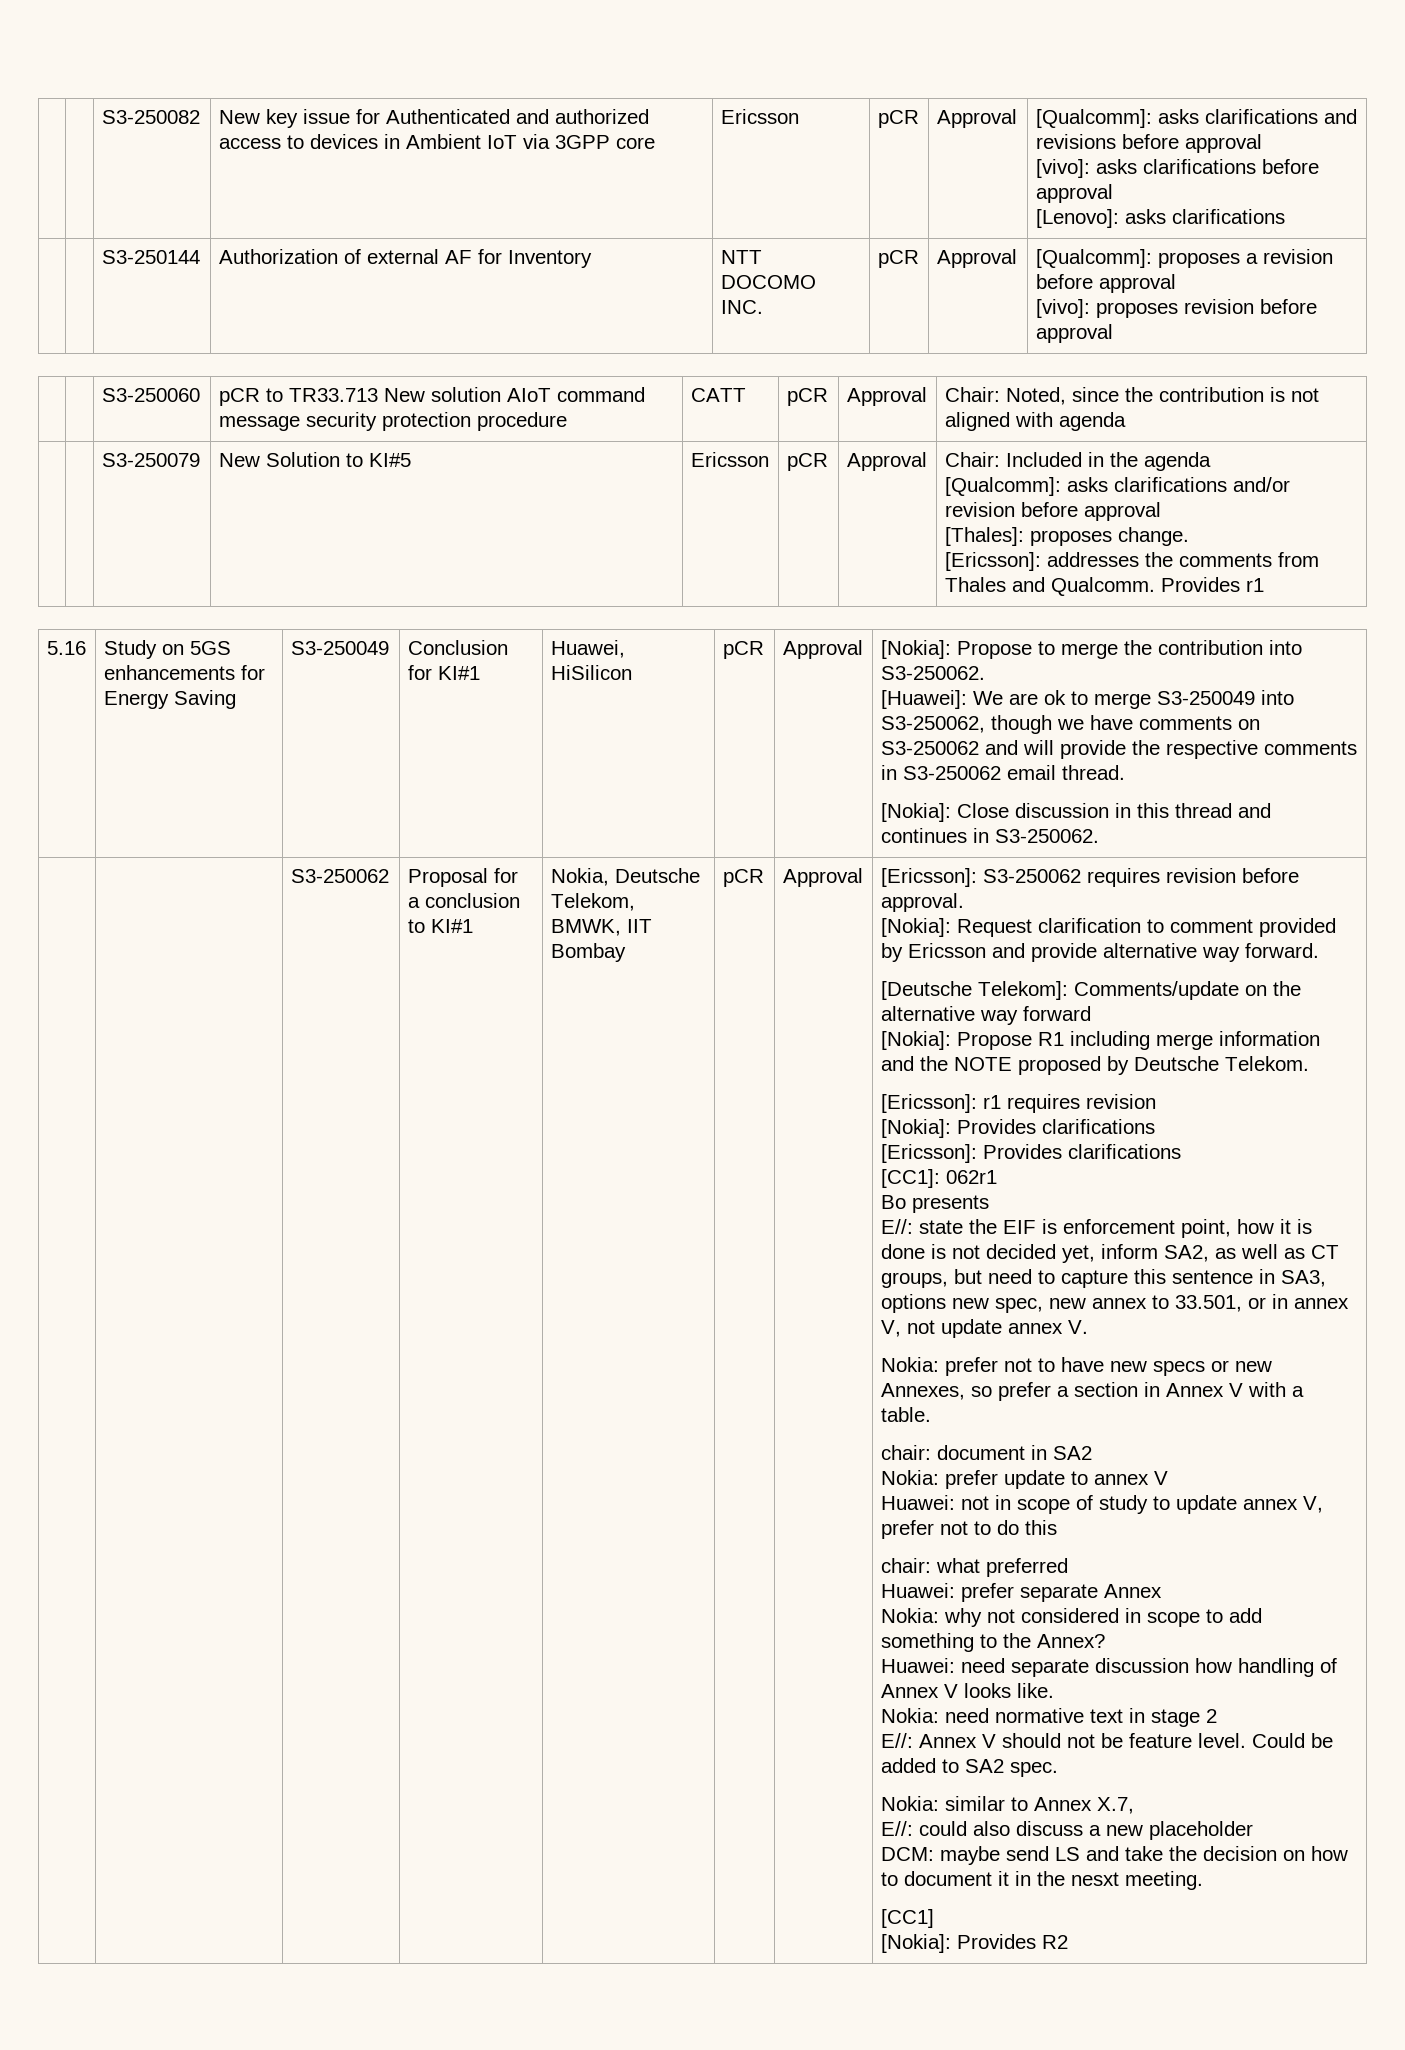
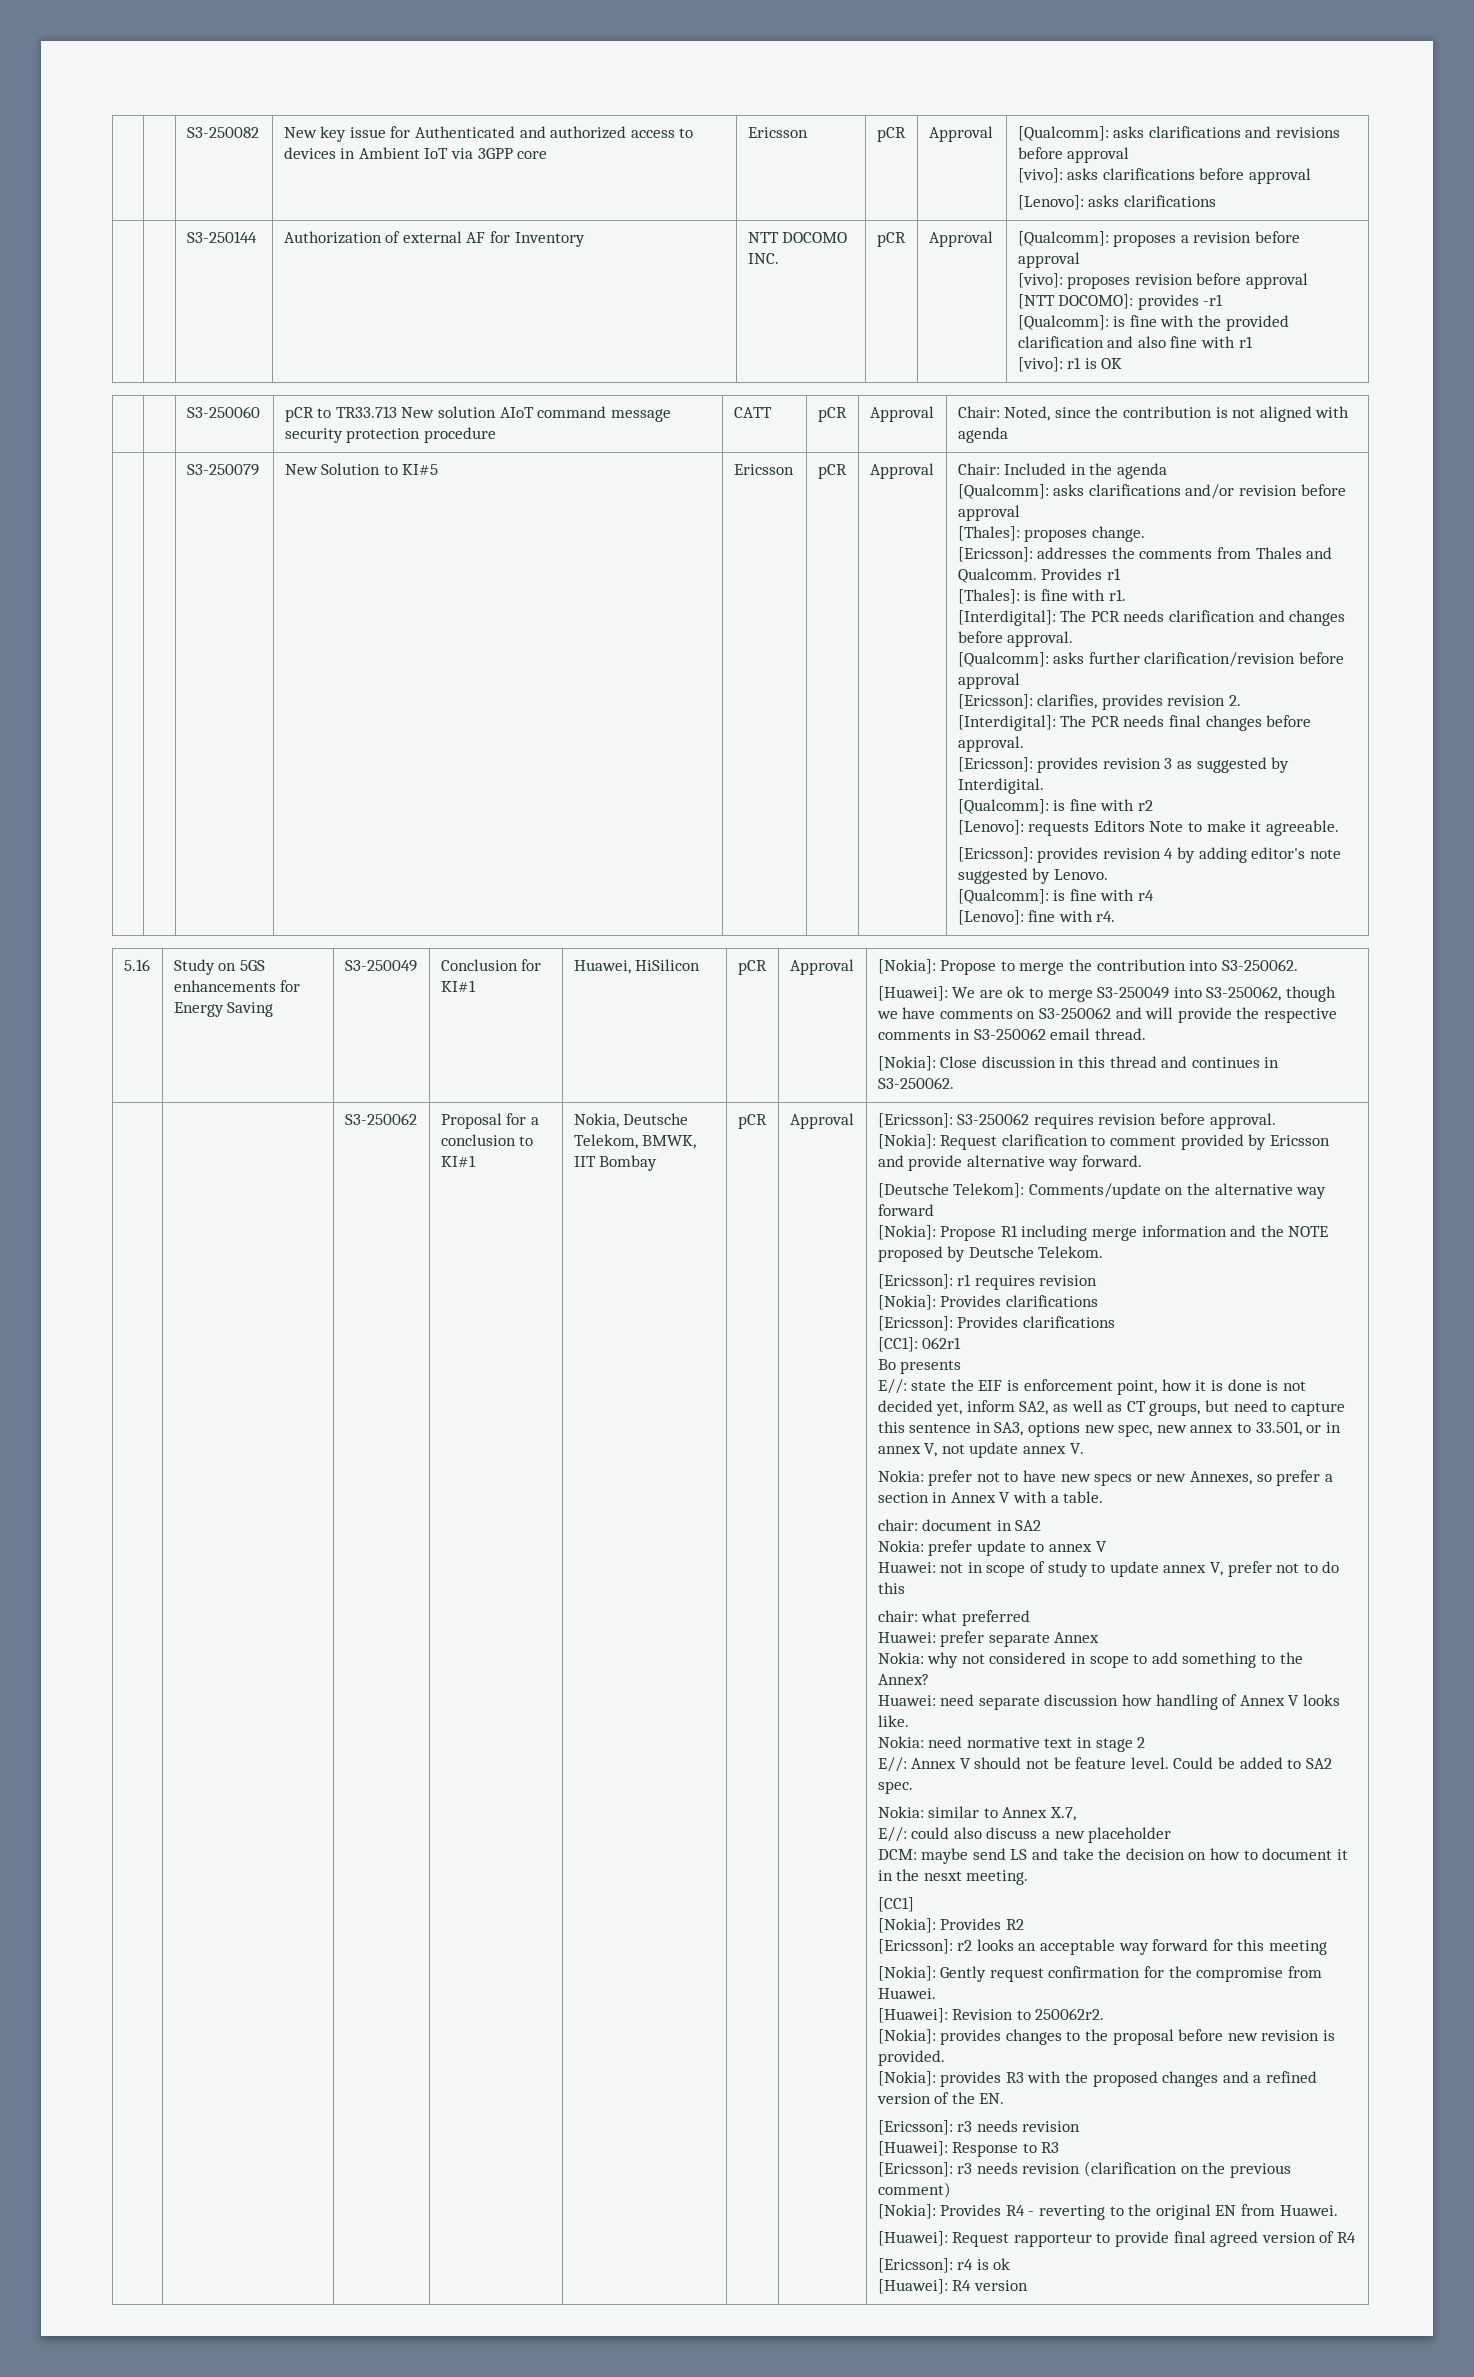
+ [NTT DOCOMO]: provides -r1
+ [Qualcomm]: is fine with the provided clarification and also fine with r1
+ [vivo]: r1 is OK
+ [Thales]: is fine with r1.
+ [Interdigital]: The PCR needs clarification and changes before approval.
+ [Qualcomm]: asks further clarification/revision before approval
+ [Ericsson]: clarifies, provides revision 2.
+ [Interdigital]: The PCR needs final changes before approval.
+ [Ericsson]: provides revision 3 as suggested by Interdigital.
+ [Qualcomm]: is fine with r2
+ [Lenovo]: requests Editors Note to make it agreeable.
+ [Ericsson]: provides revision 4 by adding editor's note suggested by Lenovo.
+ [Qualcomm]: is fine with r4
+ [Lenovo]: fine with r4.
+ [Ericsson]: r2 looks an acceptable way forward for this meeting
+ [Nokia]: Gently request confirmation for the compromise from Huawei.
+ [Huawei]: Revision to 250062r2.
+ [Nokia]: provides changes to the proposal before new revision is provided.
+ [Nokia]: provides R3 with the proposed changes and a refined version of the EN.
+ [Ericsson]: r3 needs revision
+ [Huawei]: Response to R3
+ [Ericsson]: r3 needs revision (clarification on the previous comment)
+ [Nokia]: Provides R4 - reverting to the original EN from Huawei.
+ [Huawei]: Request rapporteur to provide final agreed version of R4
+ [Ericsson]: r4 is ok
+ [Huawei]: R4 version

